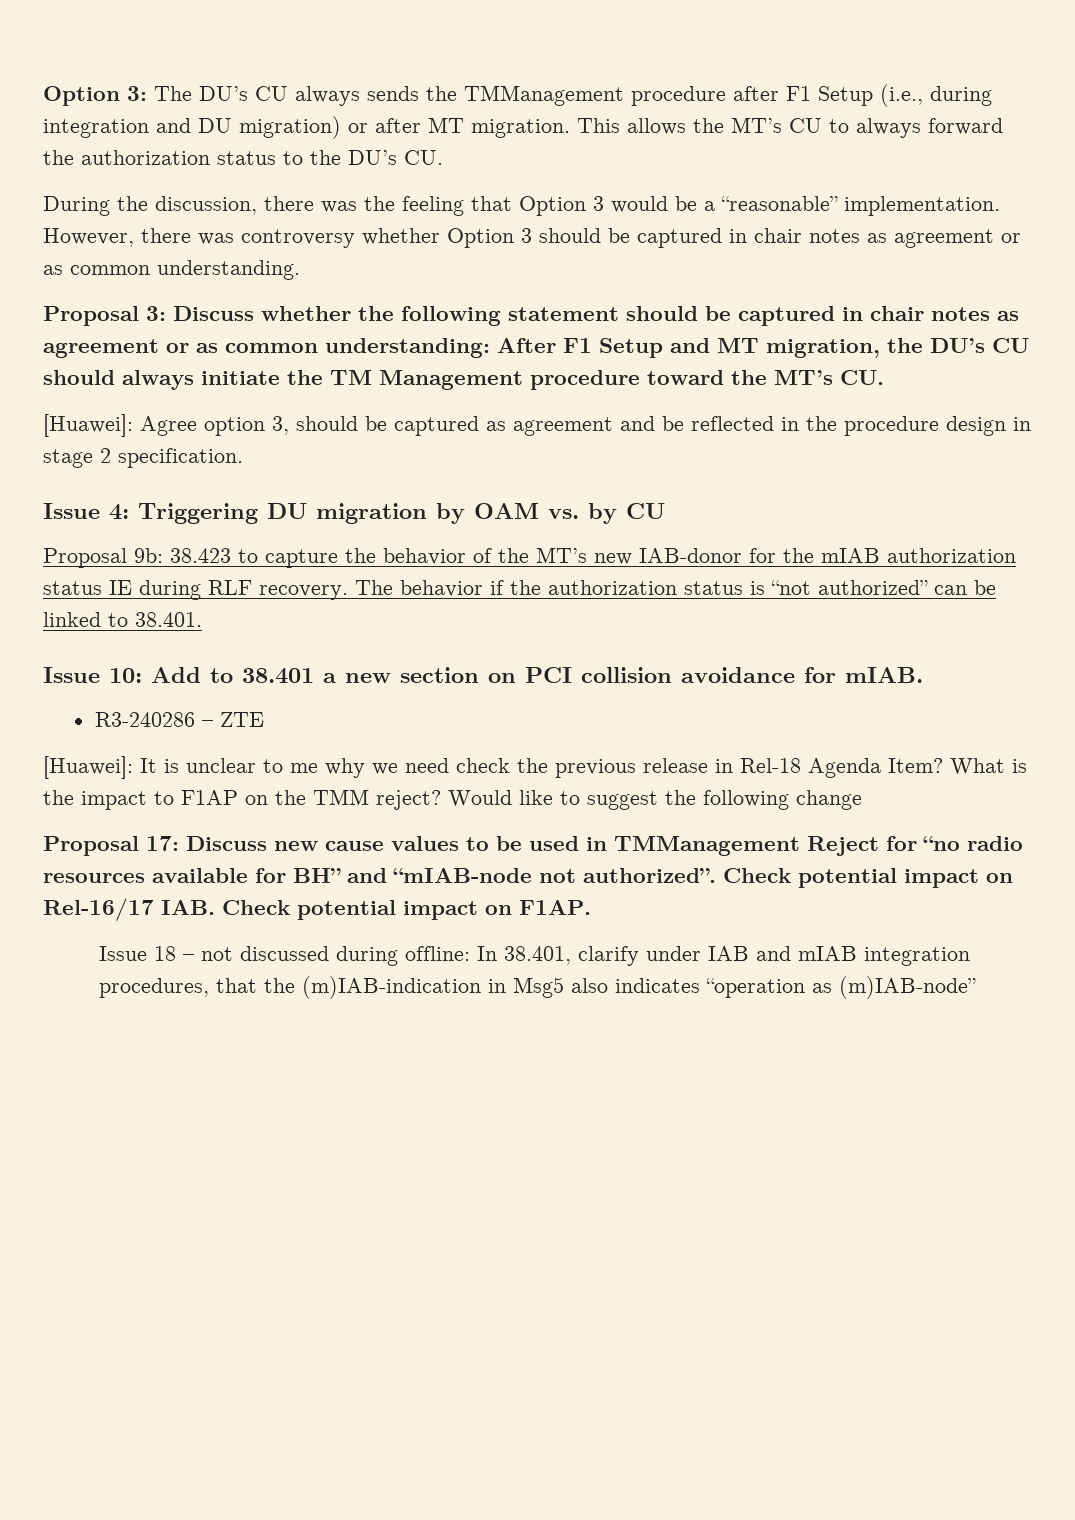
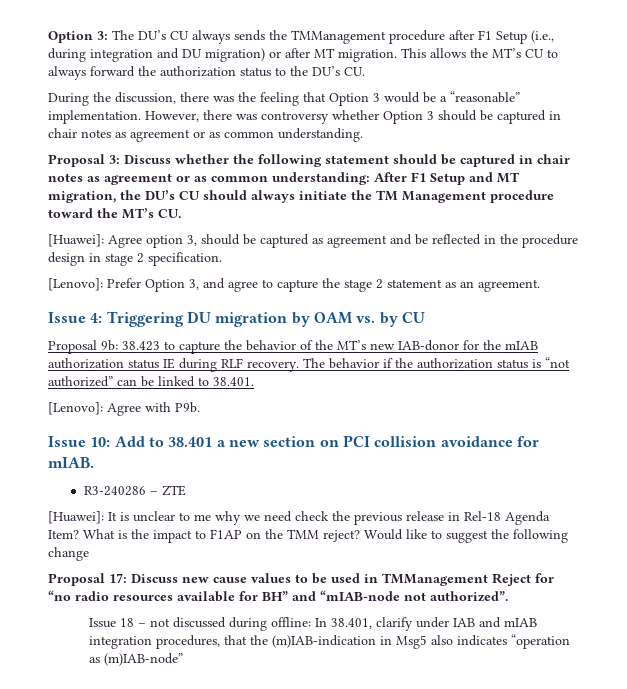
+ [Lenovo]: Prefer Option 3, and agree to capture the stage 2 statement as an agreement.
+ [Lenovo]: Agree with P9b.
- Check potential impact on Rel-16/17 IAB. Check potential impact on F1AP.

